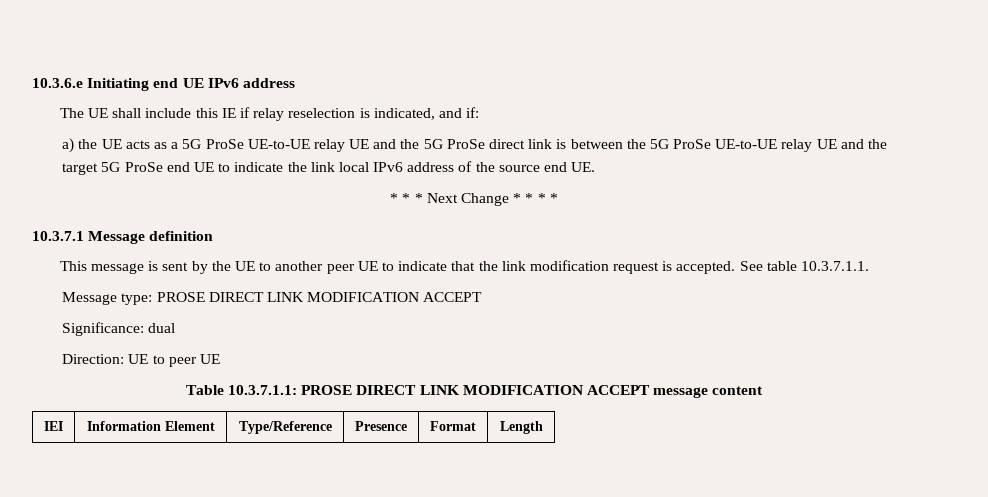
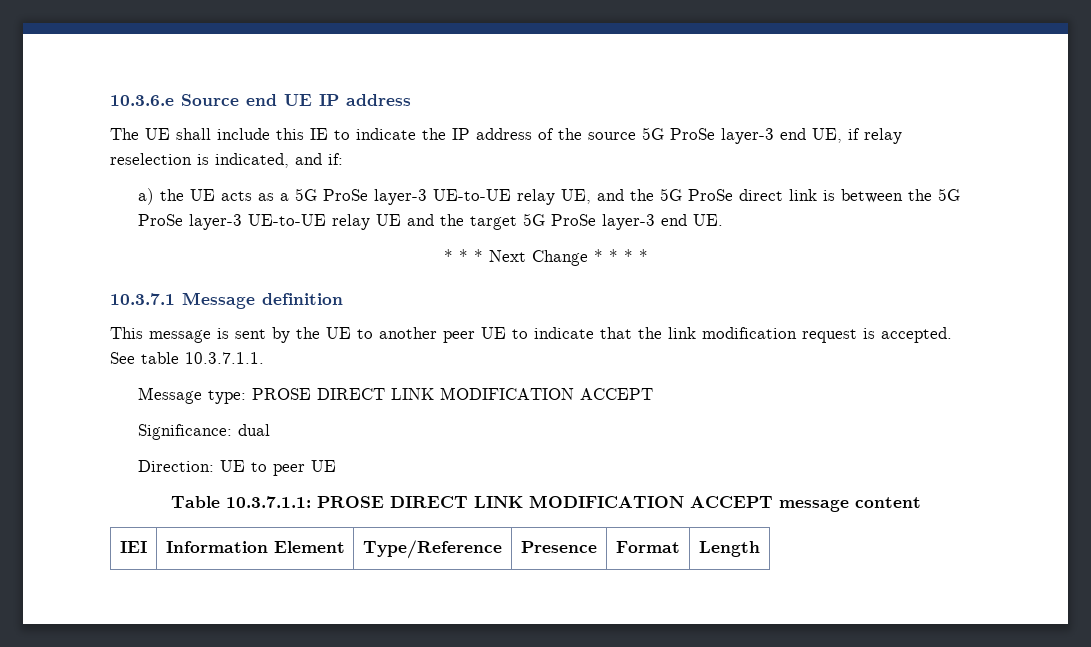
- 10.3.6.e Initiating end UE IPv6 address
+ 10.3.6.e Source end UE IP address
- The UE shall include this IE if relay reselection is indicated, and if:
+ The UE shall include this IE to indicate the IP address of the source 5G ProSe layer-3 end UE, if relay reselection is indicated, and if:
- a) the UE acts as a 5G ProSe UE-to-UE relay UE and the 5G ProSe direct link is between the 5G ProSe UE-to-UE relay UE and the target 5G ProSe end UE to indicate the link local IPv6 address of the source end UE.
+ a) the UE acts as a 5G ProSe layer-3 UE-to-UE relay UE, and the 5G ProSe direct link is between the 5G ProSe layer-3 UE-to-UE relay UE and the target 5G ProSe layer-3 end UE.

